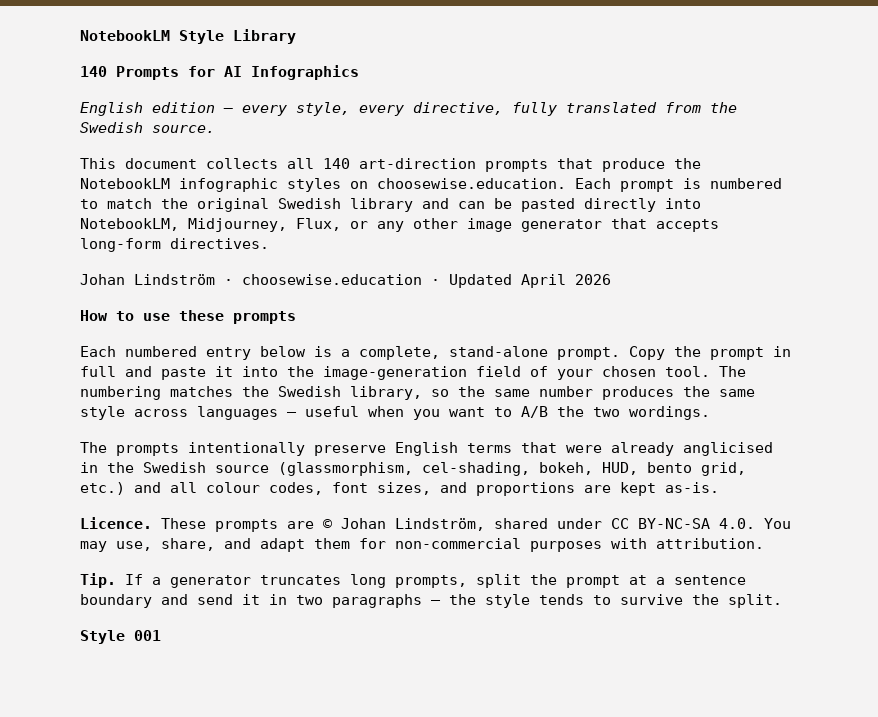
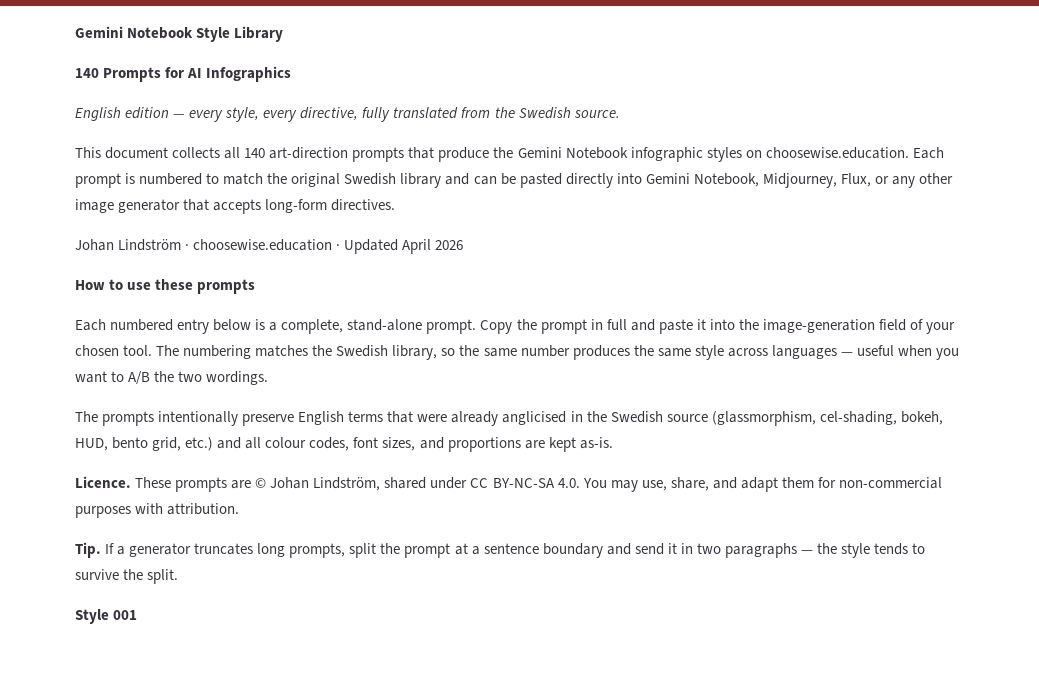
- NotebookLM Style Library
+ Gemini Notebook Style Library
- This document collects all 140 art-direction prompts that produce the NotebookLM infographic styles on choosewise.education. Each prompt is numbered to match the original Swedish library and can be pasted directly into NotebookLM, Midjourney, Flux, or any other image generator that accepts long-form directives.
+ This document collects all 140 art-direction prompts that produce the Gemini Notebook infographic styles on choosewise.education. Each prompt is numbered to match the original Swedish library and can be pasted directly into Gemini Notebook, Midjourney, Flux, or any other image generator that accepts long-form directives.

